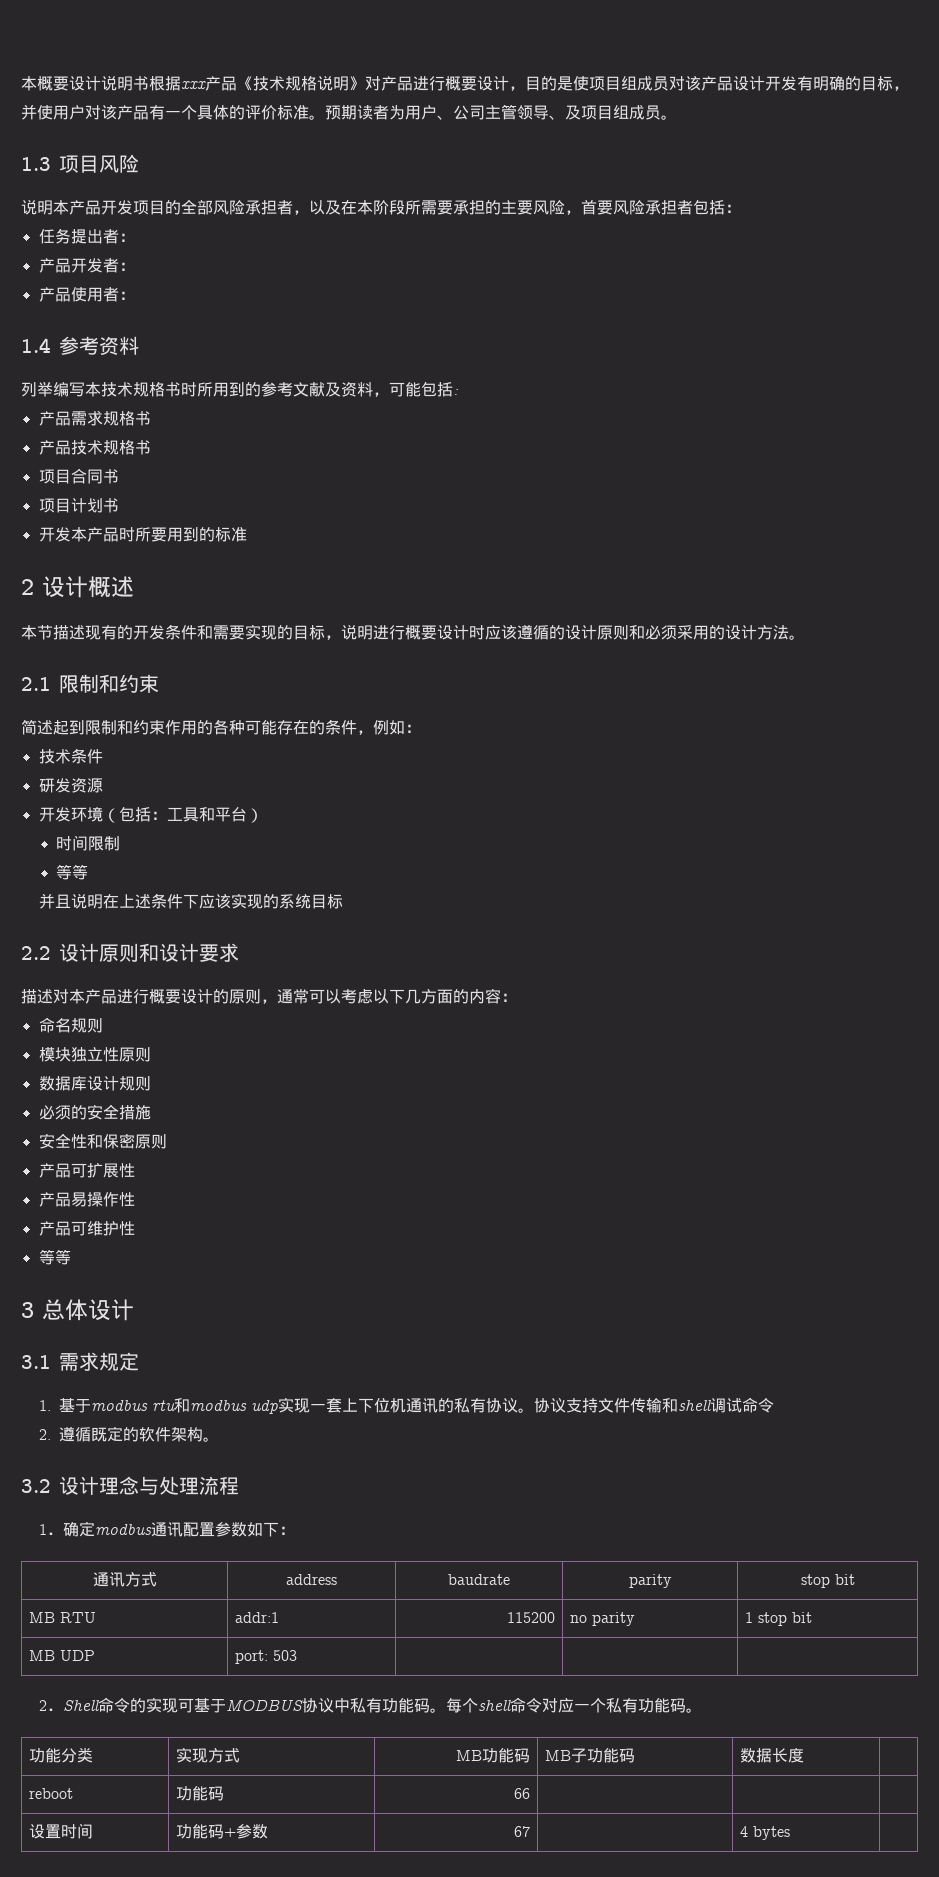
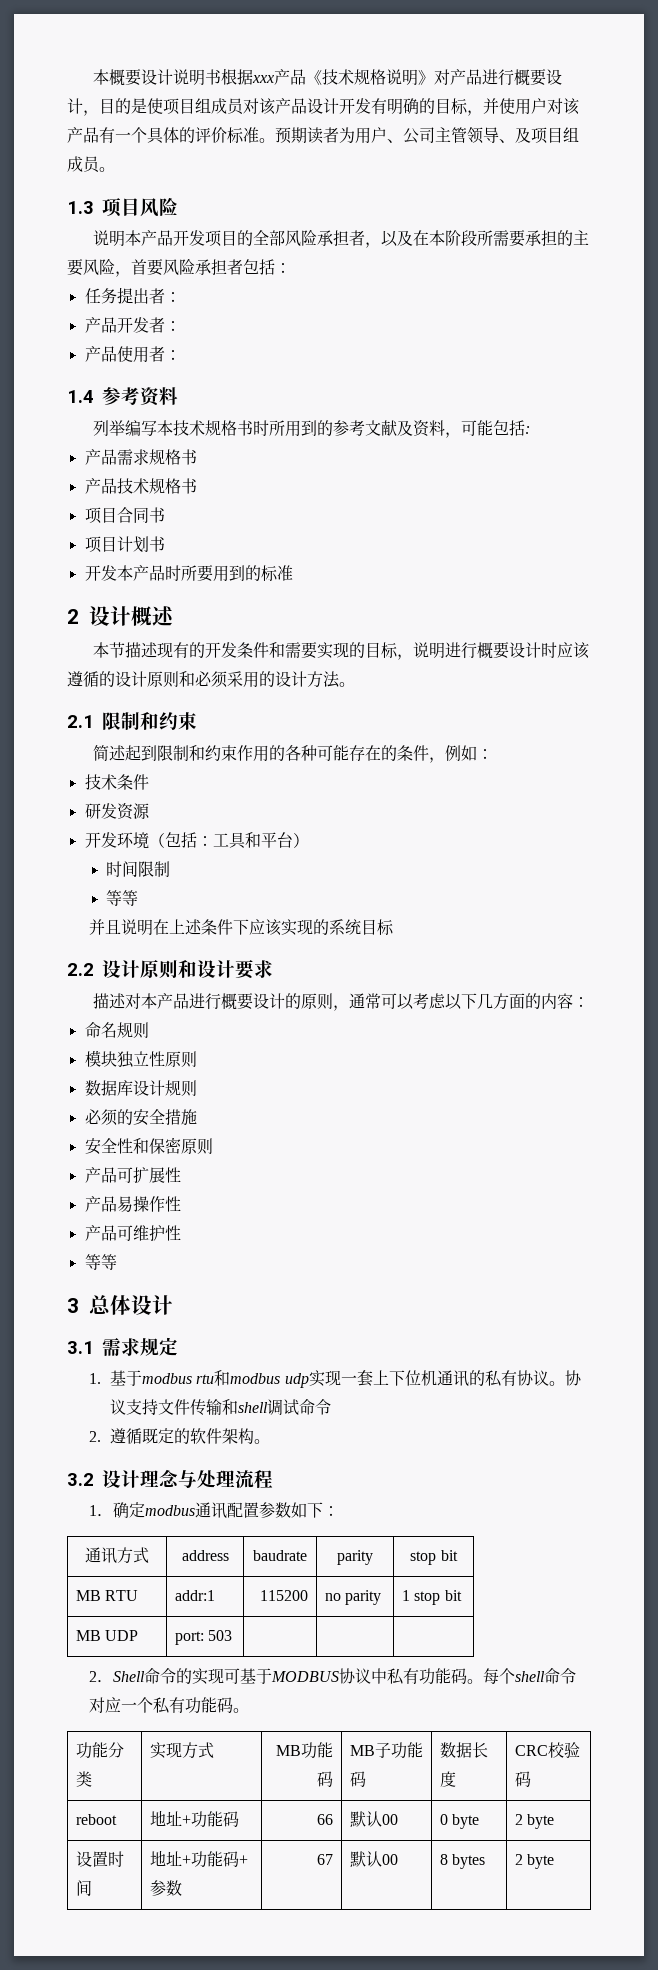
- 功能分类 | 实现方式 | MB功能码 | MB子功能码 | 数据长度 |
+ 功能分类 | 实现方式 | MB功能码 | MB子功能码 | 数据长度 | CRC校验码
- reboot | 功能码 | 66 | | |
+ reboot | 地址+功能码 | 66 | 默认00 | 0 byte | 2 byte
- 设置时间 | 功能码+参数 | 67 | | 4 bytes |
+ 设置时间 | 地址+功能码+参数 | 67 | 默认00 | 8 bytes | 2 byte

